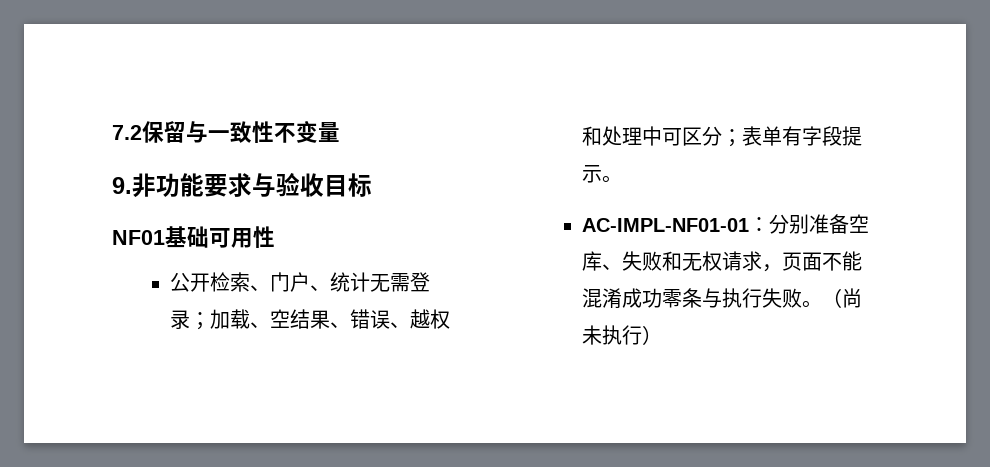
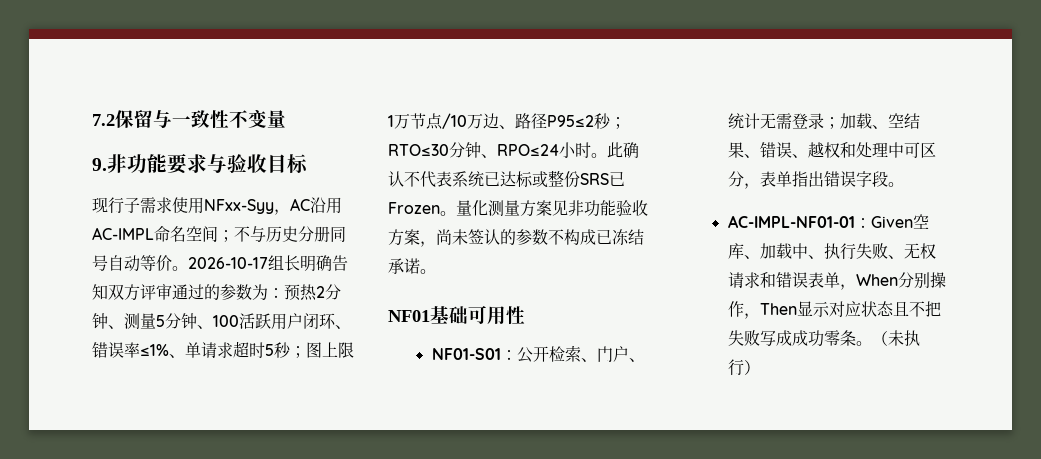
+ 现行子需求使用NFxx-Syy，AC沿用AC-IMPL命名空间；不与历史分册同号自动等价。2026-10-17组长明确告知双方评审通过的参数为：预热2分钟、测量5分钟、100活跃用户闭环、错误率≤1%、单请求超时5秒；图上限1万节点/10万边、路径P95≤2秒；RTO≤30分钟、RPO≤24小时。此确认不代表系统已达标或整份SRS已Frozen。量化测量方案见非功能验收方案，尚未签认的参数不构成已冻结承诺。
- 公开检索、门户、统计无需登录；加载、空结果、错误、越权和处理中可区分；表单有字段提示。
- AC-IMPL-NF01-01：分别准备空库、失败和无权请求，页面不能混淆成功零条与执行失败。（尚未执行）
+ NF01-S01：公开检索、门户、统计无需登录；加载、空结果、错误、越权和处理中可区分，表单指出错误字段。
+ AC-IMPL-NF01-01：Given空库、加载中、执行失败、无权请求和错误表单，When分别操作，Then显示对应状态且不把失败写成成功零条。（未执行）

